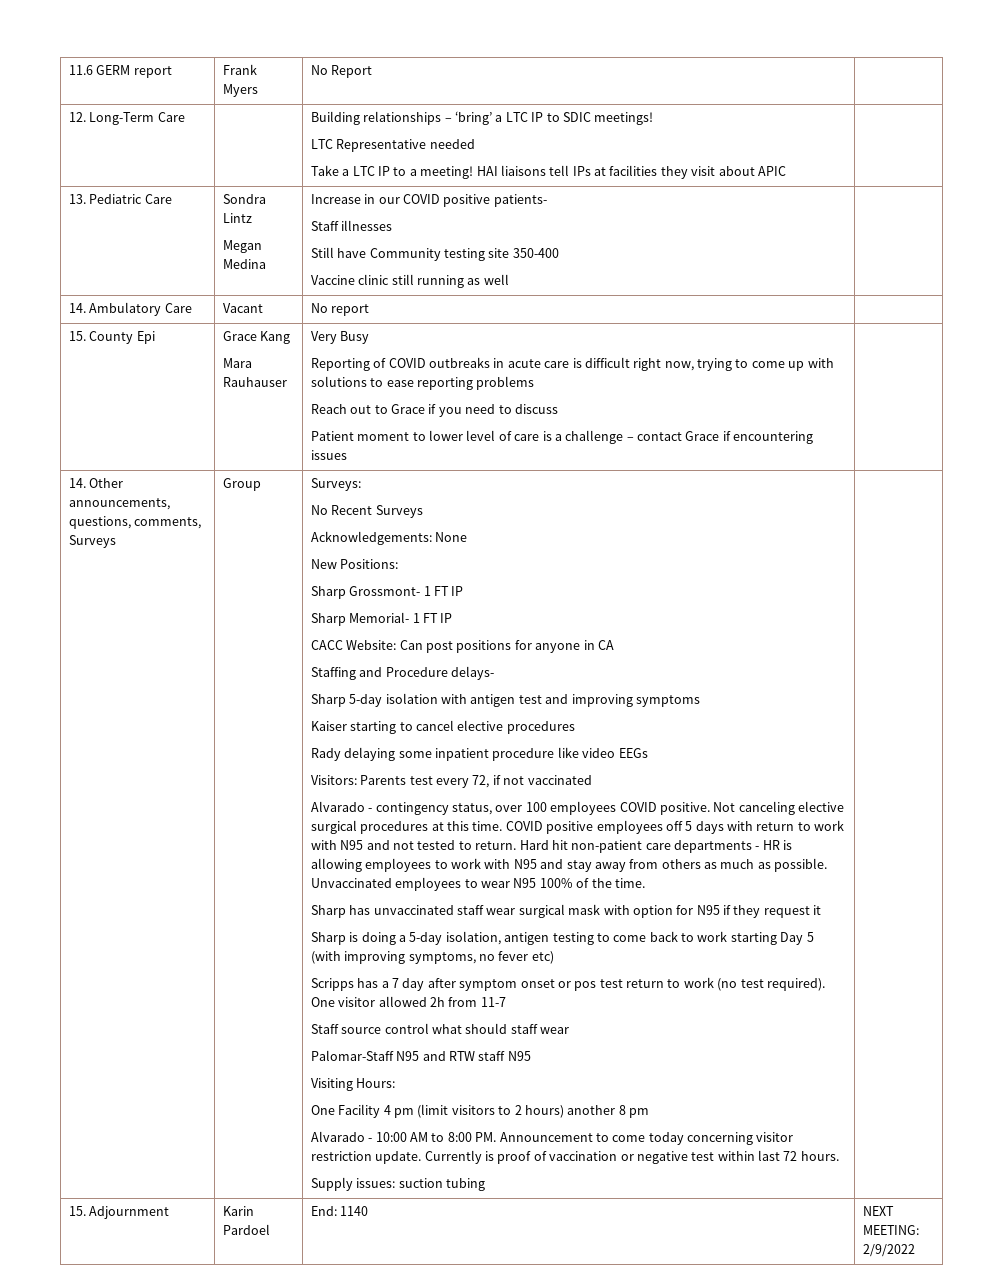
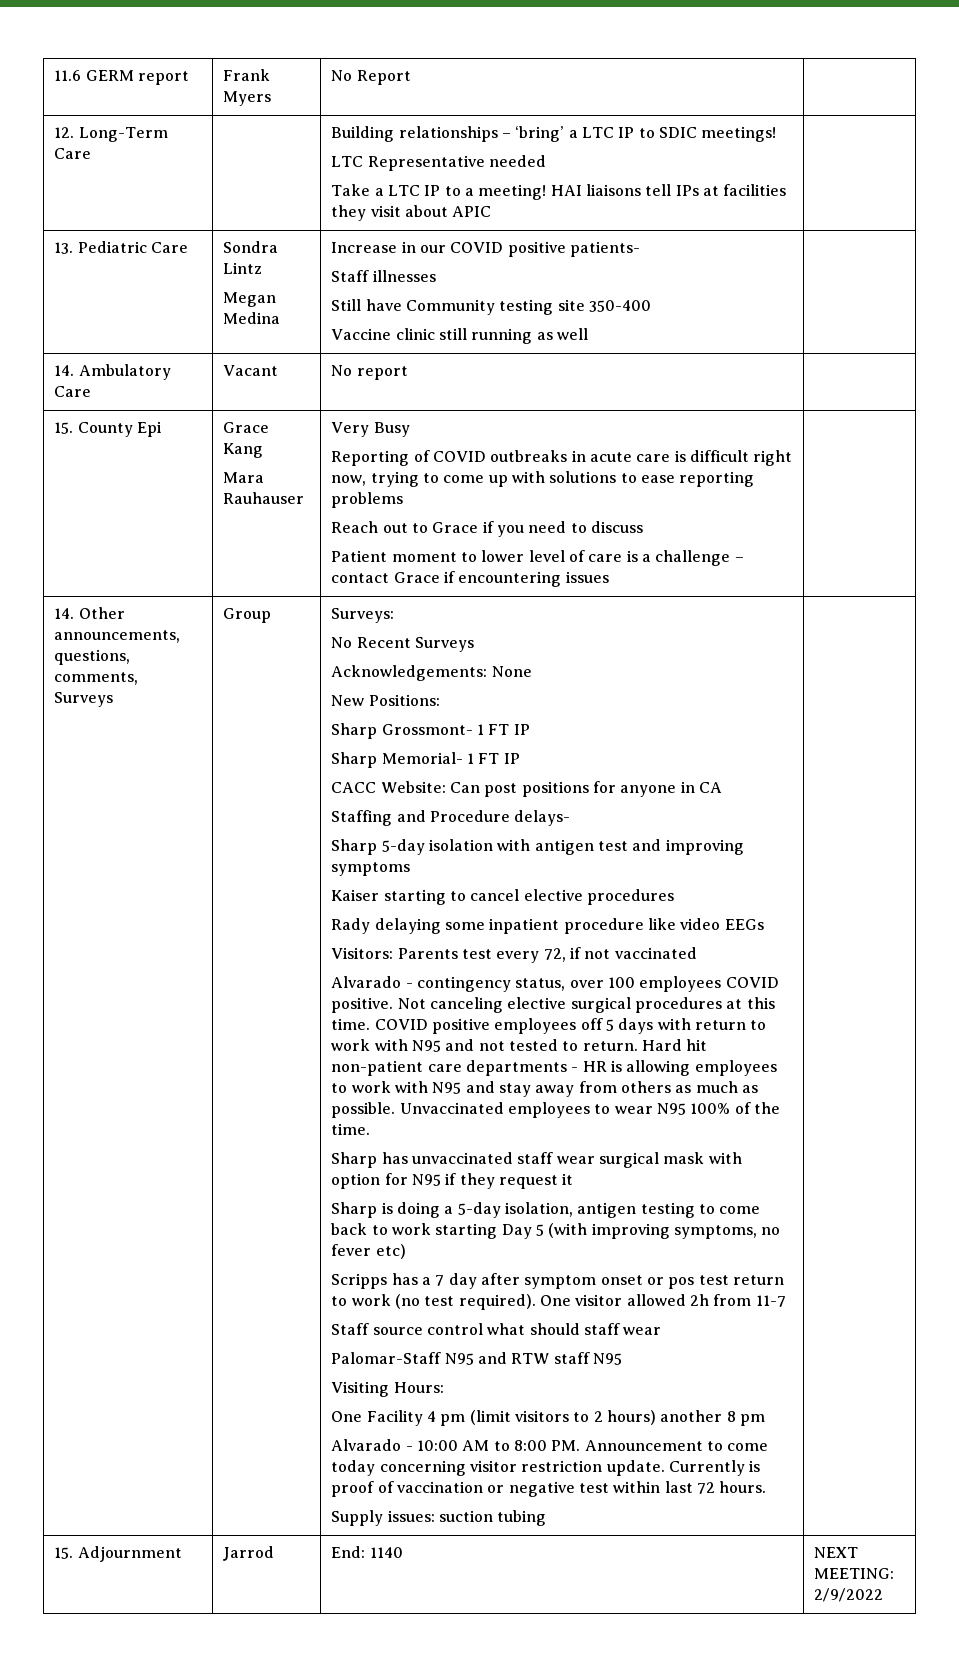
- 15. Adjournment | Karin Pardoel | End: 1140 | NEXT MEETING: 2/9/2022
+ 15. Adjournment | Jarrod | End: 1140 | NEXT MEETING: 2/9/2022

